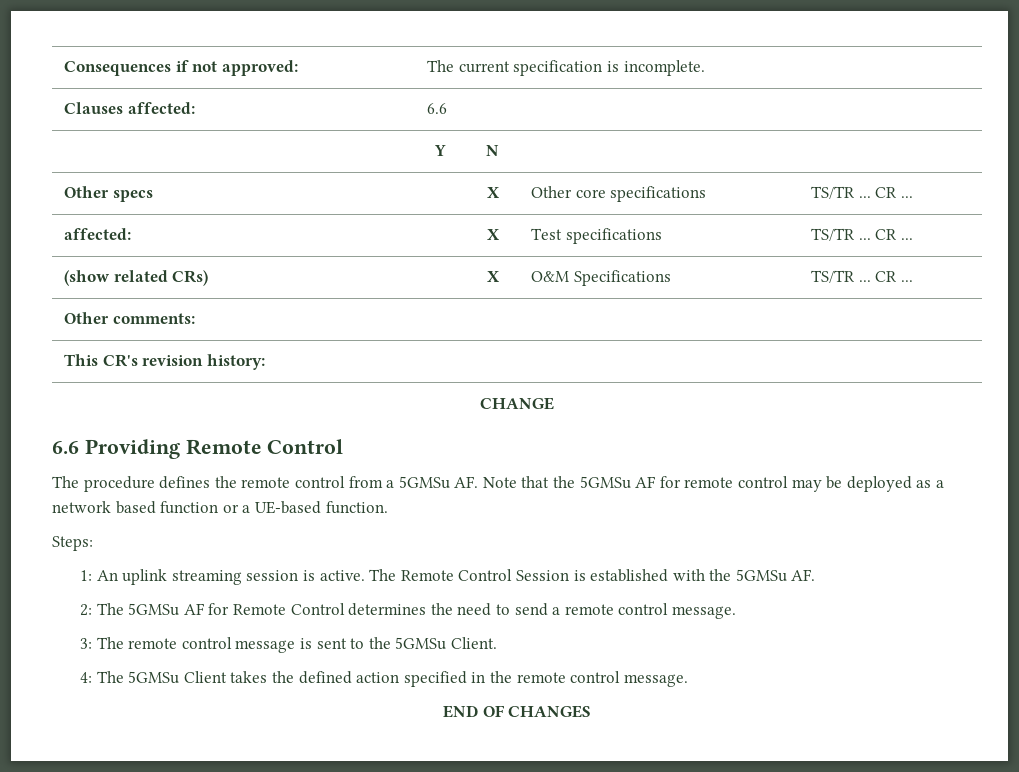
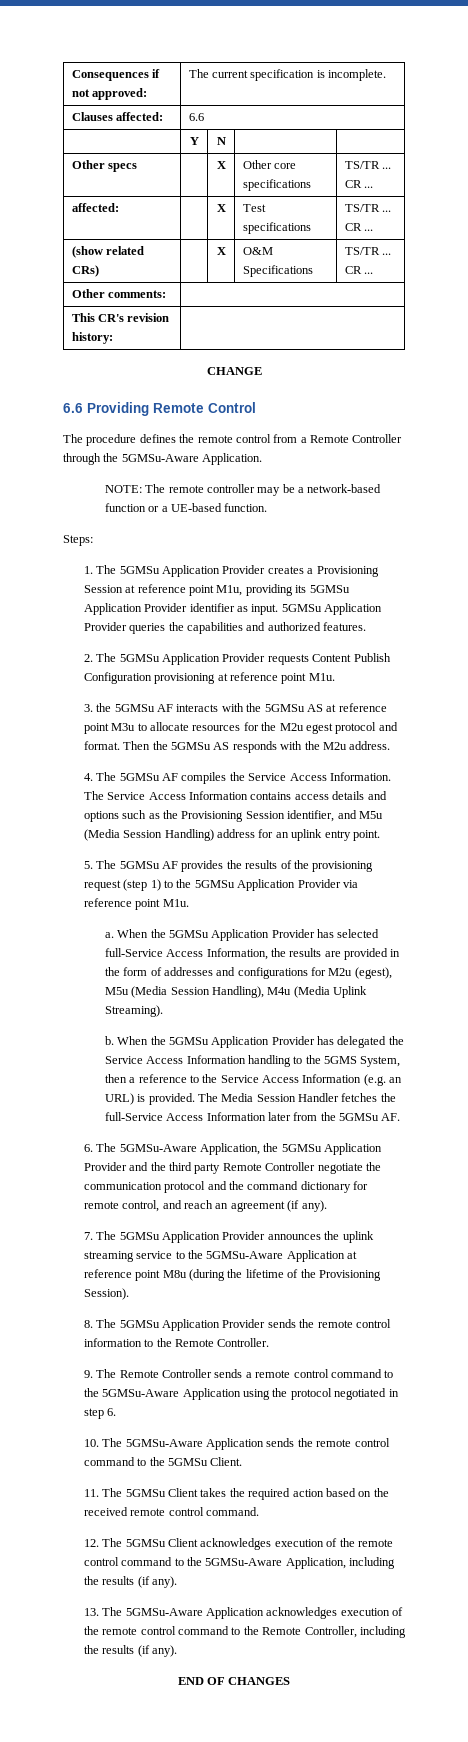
- The procedure defines the remote control from a 5GMSu AF. Note that the 5GMSu AF for remote control may be deployed as a network based function or a UE-based function.
+ The procedure defines the remote control from a Remote Controller through the 5GMSu-Aware Application.
+ NOTE: The remote controller may be a network-based function or a UE-based function.
- 1: An uplink streaming session is active. The Remote Control Session is established with the 5GMSu AF.
- 2: The 5GMSu AF for Remote Control determines the need to send a remote control message.
- 3: The remote control message is sent to the 5GMSu Client.
+ 1. The 5GMSu Application Provider creates a Provisioning Session at reference point M1u, providing its 5GMSu Application Provider identifier as input. 5GMSu Application Provider queries the capabilities and authorized features.
+ 2. The 5GMSu Application Provider requests Content Publish Configuration provisioning at reference point M1u.
+ 3. the 5GMSu AF interacts with the 5GMSu AS at reference point M3u to allocate resources for the M2u egest protocol and format. Then the 5GMSu AS responds with the M2u address.
+ 4. The 5GMSu AF compiles the Service Access Information. The Service Access Information contains access details and options such as the Provisioning Session identifier, and M5u (Media Session Handling) address for an uplink entry point.
+ 5. The 5GMSu AF provides the results of the provisioning request (step 1) to the 5GMSu Application Provider via reference point M1u.
+ a. When the 5GMSu Application Provider has selected full-Service Access Information, the results are provided in the form of addresses and configurations for M2u (egest), M5u (Media Session Handling), M4u (Media Uplink Streaming).
+ b. When the 5GMSu Application Provider has delegated the Service Access Information handling to the 5GMS System, then a reference to the Service Access Information (e.g. an URL) is provided. The Media Session Handler fetches the full-Service Access Information later from the 5GMSu AF.
+ 6. The 5GMSu-Aware Application, the 5GMSu Application Provider and the third party Remote Controller negotiate the communication protocol and the command dictionary for remote control, and reach an agreement (if any).
+ 7. The 5GMSu Application Provider announces the uplink streaming service to the 5GMSu-Aware Application at reference point M8u (during the lifetime of the Provisioning Session).
+ 8. The 5GMSu Application Provider sends the remote control information to the Remote Controller.
+ 9. The Remote Controller sends a remote control command to the 5GMSu-Aware Application using the protocol negotiated in step 6.
+ 10. The 5GMSu-Aware Application sends the remote control command to the 5GMSu Client.
- 4: The 5GMSu Client takes the defined action specified in the remote control message.
+ 11. The 5GMSu Client takes the required action based on the received remote control command.
+ 12. The 5GMSu Client acknowledges execution of the remote control command to the 5GMSu-Aware Application, including the results (if any).
+ 13. The 5GMSu-Aware Application acknowledges execution of the remote control command to the Remote Controller, including the results (if any).

